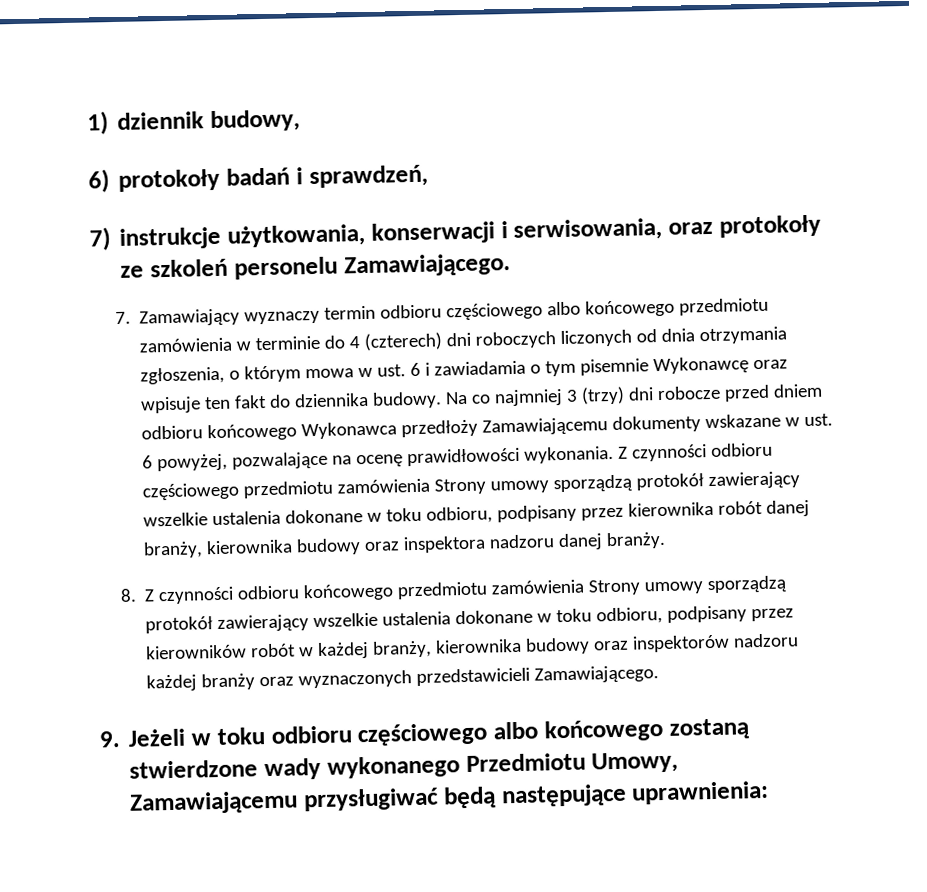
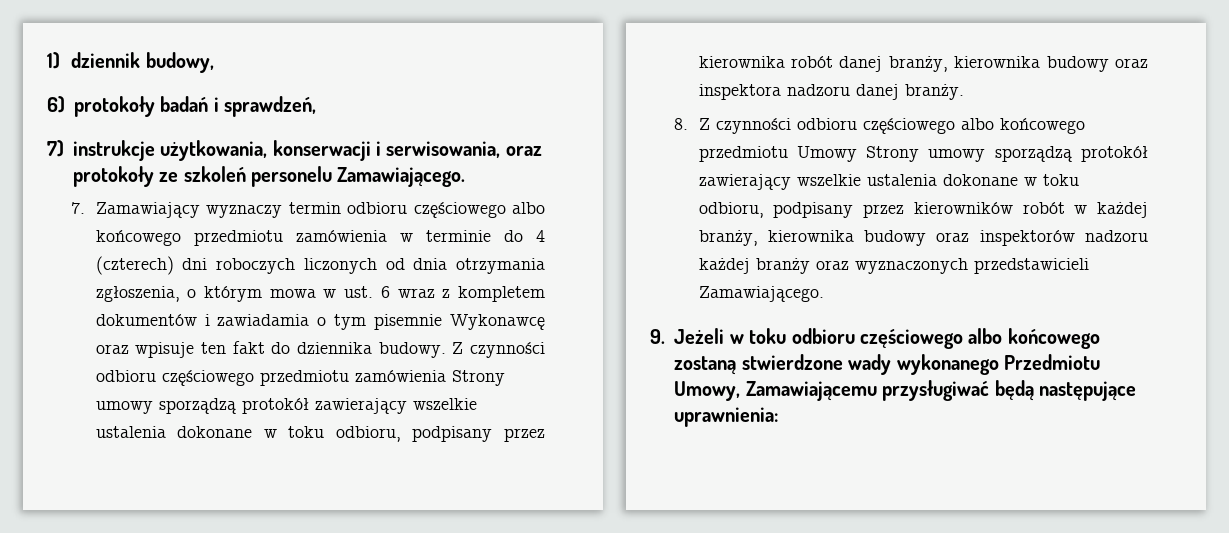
- 7. Zamawiający wyznaczy termin odbioru częściowego albo końcowego przedmiotu zamówienia w terminie do 4 (czterech) dni roboczych liczonych od dnia otrzymania zgłoszenia, o którym mowa w ust. 6 i zawiadamia o tym pisemnie Wykonawcę oraz wpisuje ten fakt do dziennika budowy.
+ 7. Zamawiający wyznaczy termin odbioru częściowego albo końcowego przedmiotu zamówienia w terminie do 4 (czterech) dni roboczych liczonych od dnia otrzymania zgłoszenia, o którym mowa w ust. 6 wraz z kompletem dokumentów i zawiadamia o tym pisemnie Wykonawcę oraz wpisuje ten fakt do dziennika budowy.
- Na co najmniej 3 (trzy) dni robocze przed dniem odbioru końcowego Wykonawca przedłoży Zamawiającemu dokumenty wskazane w ust. 6 powyżej, pozwalające na ocenę prawidłowości wykonania.
- 8. Z czynności odbioru końcowego przedmiotu zamówienia Strony umowy sporządzą protokół zawierający wszelkie ustalenia dokonane w toku odbioru, podpisany przez kierowników robót w każdej branży, kierownika budowy oraz inspektorów nadzoru każdej branży oraz wyznaczonych przedstawicieli Zamawiającego.
+ 8. Z czynności odbioru częściowego albo końcowego przedmiotu Umowy Strony umowy sporządzą protokół zawierający wszelkie ustalenia dokonane w toku odbioru, podpisany przez kierowników robót w każdej branży, kierownika budowy oraz inspektorów nadzoru każdej branży oraz wyznaczonych przedstawicieli Zamawiającego.

